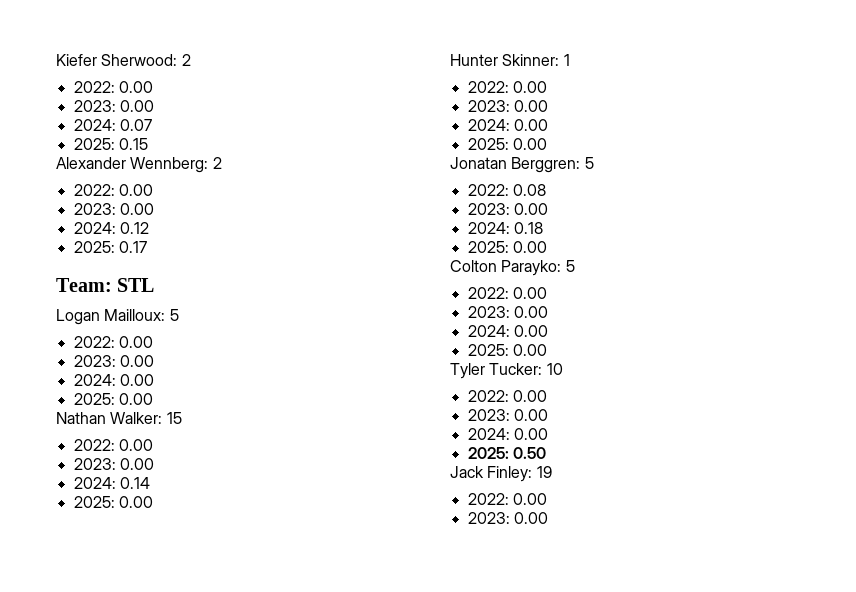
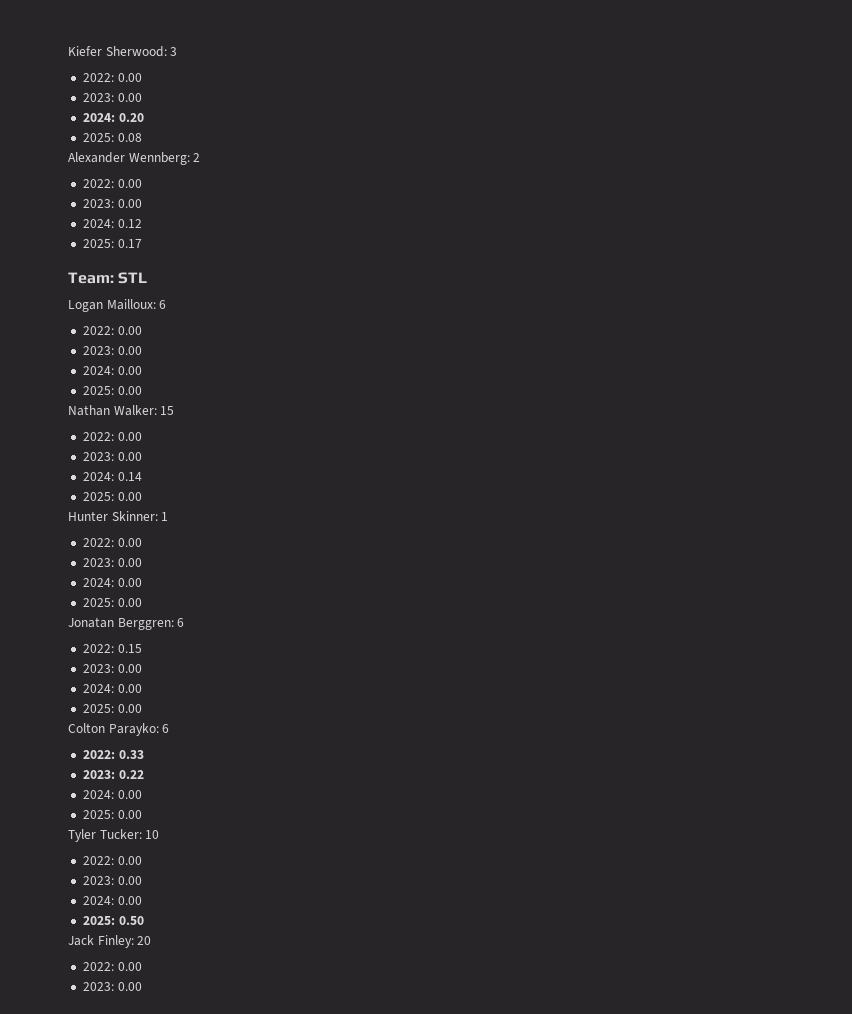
- Kiefer Sherwood: 2
+ Kiefer Sherwood: 3
  2022: 0.00
  2023: 0.00
- 2024: 0.07
- 2025: 0.15
+ 2024: 0.20
+ 2025: 0.08
- Logan Mailloux: 5
+ Logan Mailloux: 6
- Jonatan Berggren: 5
- 2022: 0.08
+ Jonatan Berggren: 6
+ 2022: 0.15
  2023: 0.00
- 2024: 0.18
+ 2024: 0.00
- Colton Parayko: 5
- 2022: 0.00
- 2023: 0.00
+ Colton Parayko: 6
+ 2022: 0.33
+ 2023: 0.22
- Jack Finley: 19
+ Jack Finley: 20

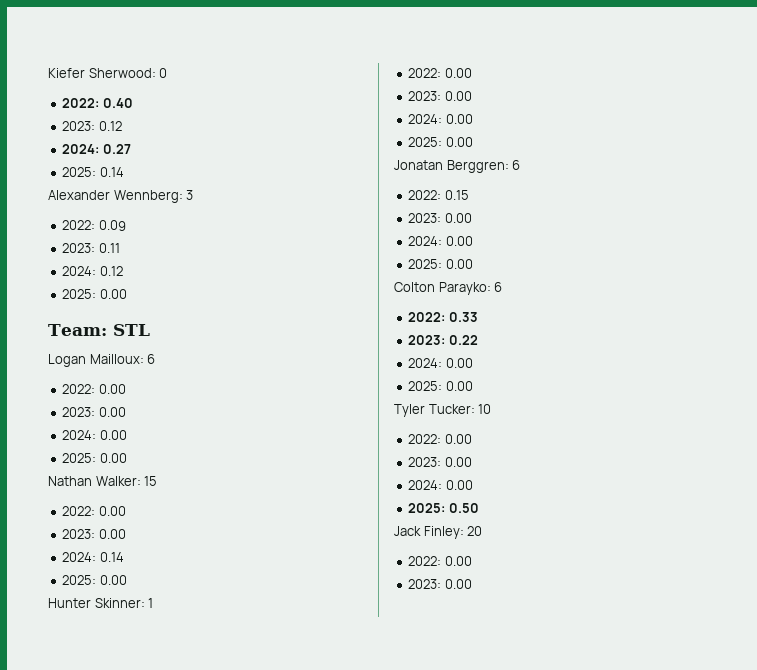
- Kiefer Sherwood: 3
- 2022: 0.00
- 2023: 0.00
- 2024: 0.20
- 2025: 0.08
- Alexander Wennberg: 2
- 2022: 0.00
- 2023: 0.00
+ Kiefer Sherwood: 0
+ 2022: 0.40
+ 2023: 0.12
+ 2024: 0.27
+ 2025: 0.14
+ Alexander Wennberg: 3
+ 2022: 0.09
+ 2023: 0.11
  2024: 0.12
- 2025: 0.17
+ 2025: 0.00

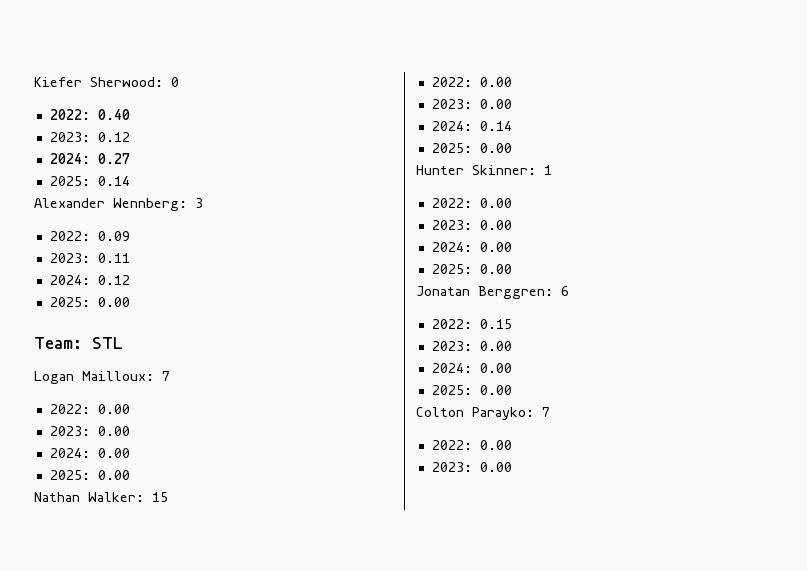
- Logan Mailloux: 6
+ Logan Mailloux: 7
- Colton Parayko: 6
- 2022: 0.33
- 2023: 0.22
- 2024: 0.00
- 2025: 0.00
- Tyler Tucker: 10
- 2022: 0.00
- 2023: 0.00
- 2024: 0.00
- 2025: 0.50
- Jack Finley: 20
+ Colton Parayko: 7

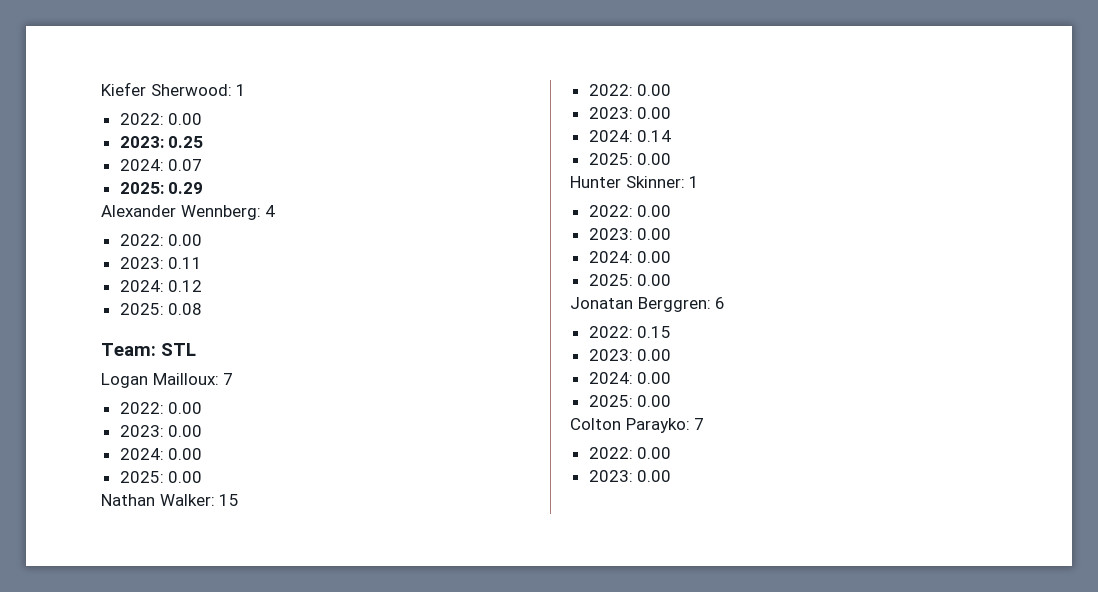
- Kiefer Sherwood: 0
- 2022: 0.40
- 2023: 0.12
- 2024: 0.27
- 2025: 0.14
+ Kiefer Sherwood: 1
+ 2022: 0.00
+ 2023: 0.25
+ 2024: 0.07
+ 2025: 0.29
- Alexander Wennberg: 3
- 2022: 0.09
+ Alexander Wennberg: 4
+ 2022: 0.00
  2024: 0.12
- 2025: 0.00
+ 2025: 0.08

